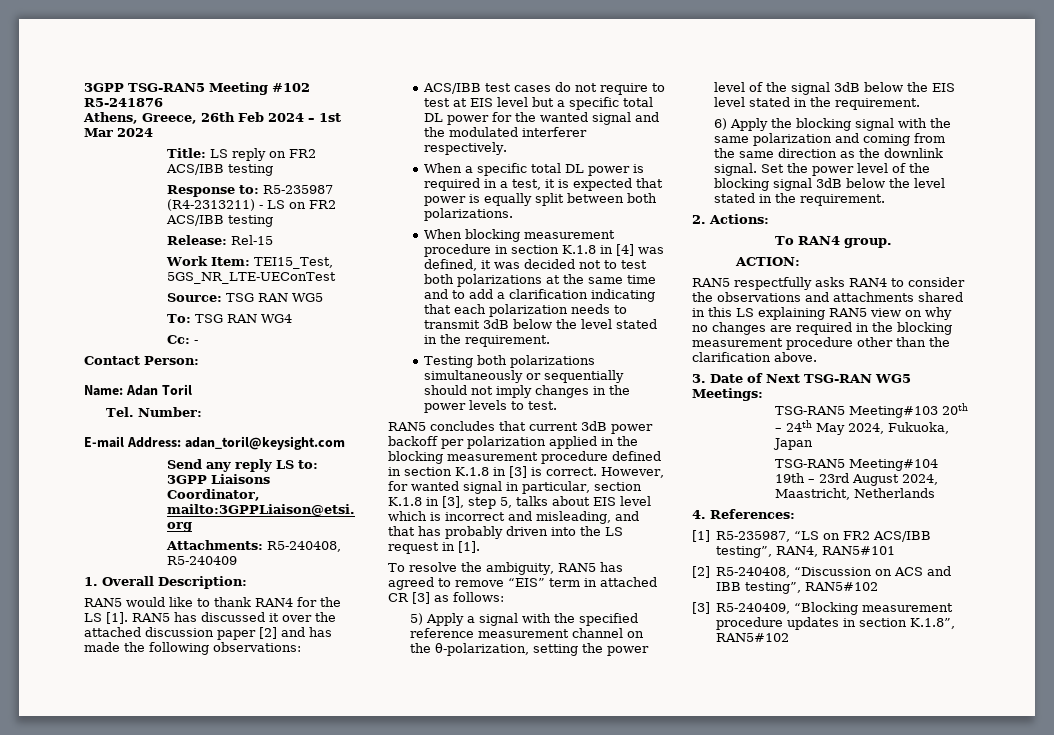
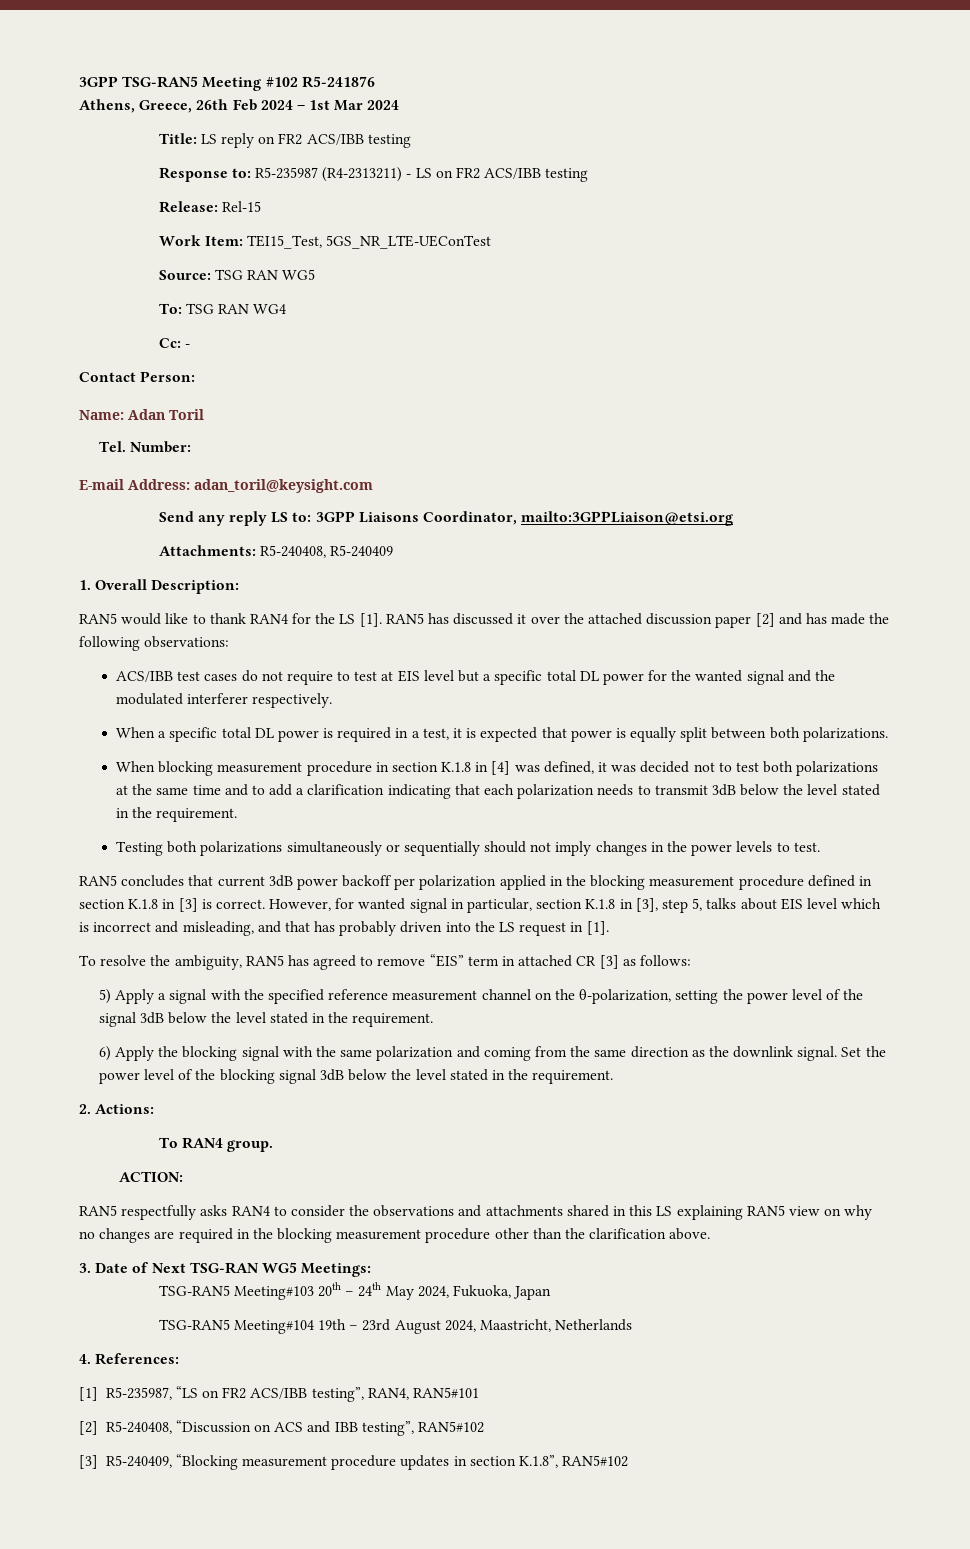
- 5) Apply a signal with the specified reference measurement channel on the θ-polarization, setting the power level of the signal 3dB below the EIS level stated in the requirement.
+ 5) Apply a signal with the specified reference measurement channel on the θ-polarization, setting the power level of the signal 3dB below the level stated in the requirement.

